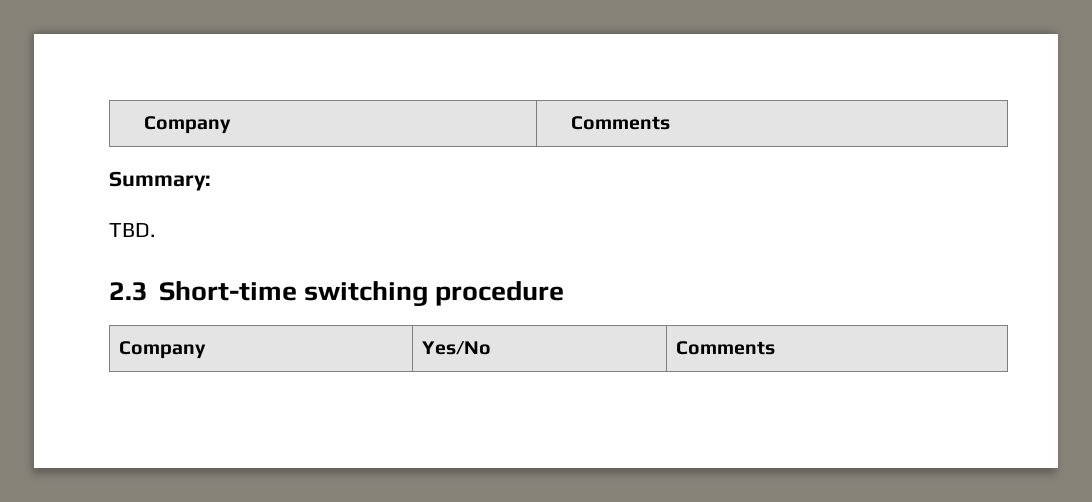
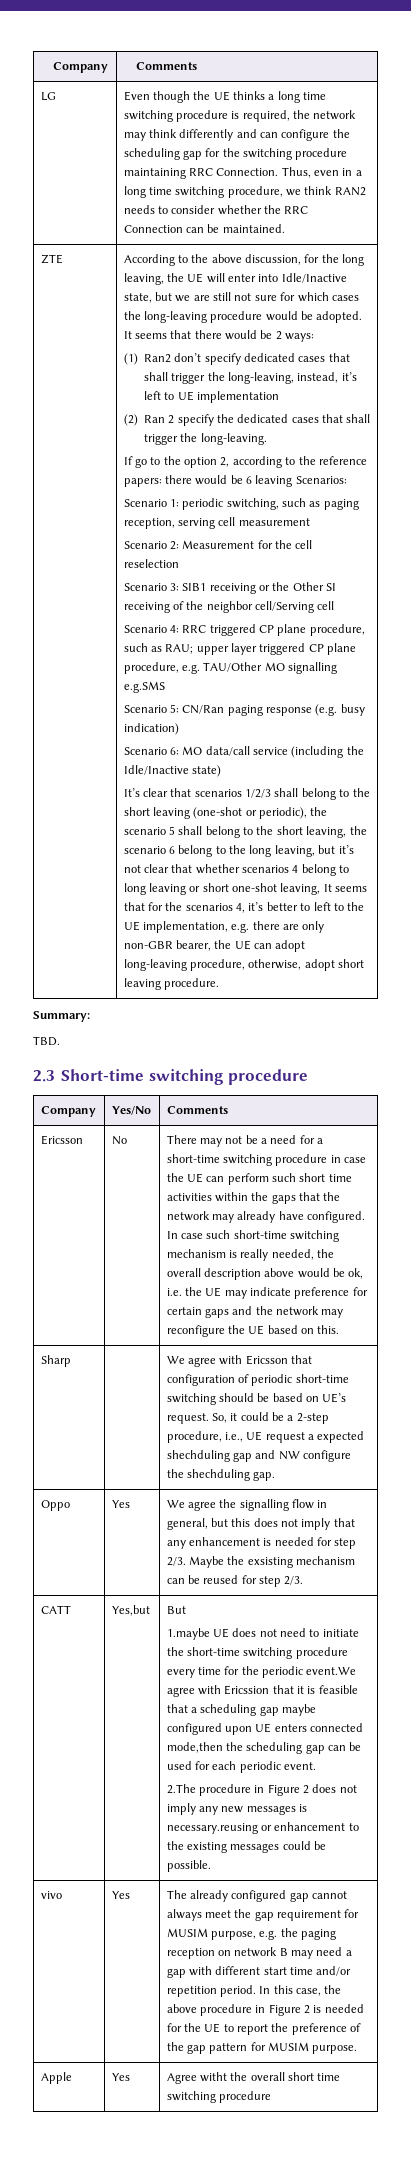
+ LG | Even though the UE thinks a long time switching procedure is required, the network may think differently and can configure the scheduling gap for the switching procedure maintaining RRC Connection. Thus, even in a long time switching procedure, we think RAN2 needs to consider whether the RRC Connection can be maintained.
+ ZTE | According to the above discussion, for the long leaving, the UE will enter into Idle/Inactive state, but we are still not sure for which cases the long-leaving procedure would be adopted. It seems that there would be 2 ways:
+ (1) Ran2 don’t specify dedicated cases that shall trigger the long-leaving, instead, it’s left to UE implementation
+ (2) Ran 2 specify the dedicated cases that shall trigger the long-leaving.
+ If go to the option 2, according to the reference papers: there would be 6 leaving Scenarios:
+ Scenario 1: periodic switching, such as paging reception, serving cell measurement
+ Scenario 2: Measurement for the cell reselection
+ Scenario 3: SIB1 receiving or the Other SI receiving of the neighbor cell/Serving cell
+ Scenario 4: RRC triggered CP plane procedure, such as RAU; upper layer triggered CP plane procedure, e.g. TAU/Other MO signalling e.g.SMS
+ Scenario 5: CN/Ran paging response (e.g. busy indication)
+ Scenario 6: MO data/call service (including the Idle/Inactive state)
+ It’s clear that scenarios 1/2/3 shall belong to the short leaving (one-shot or periodic), the scenario 5 shall belong to the short leaving, the scenario 6 belong to the long leaving, but it’s not clear that whether scenarios 4 belong to long leaving or short one-shot leaving, It seems that for the scenarios 4, it’s better to left to the UE implementation, e.g. there are only non-GBR bearer, the UE can adopt long-leaving procedure, otherwise, adopt short leaving procedure.
+ Ericsson | No | There may not be a need for a short-time switching procedure in case the UE can perform such short time activities within the gaps that the network may already have configured. In case such short-time switching mechanism is really needed, the overall description above would be ok, i.e. the UE may indicate preference for certain gaps and the network may reconfigure the UE based on this.
+ Sharp | | We agree with Ericsson that configuration of periodic short-time switching should be based on UE’s request. So, it could be a 2-step procedure, i.e., UE request a expected shechduling gap and NW configure the shechduling gap.
+ Oppo | Yes | We agree the signalling flow in general, but this does not imply that any enhancement is needed for step 2/3. Maybe the exsisting mechanism can be reused for step 2/3.
+ CATT | Yes,but | But
+ 1.maybe UE does not need to initiate the short-time switching procedure every time for the periodic event.We agree with Ericssion that it is feasible that a scheduling gap maybe configured upon UE enters connected mode,then the scheduling gap can be used for each periodic event.
+ 2.The procedure in Figure 2 does not imply any new messages is necessary.reusing or enhancement to the existing messages could be possible.
+ vivo | Yes | The already configured gap cannot always meet the gap requirement for MUSIM purpose, e.g. the paging reception on network B may need a gap with different start time and/or repetition period. In this case, the above procedure in Figure 2 is needed for the UE to report the preference of the gap pattern for MUSIM purpose.
+ Apple | Yes | Agree witht the overall short time switching procedure

